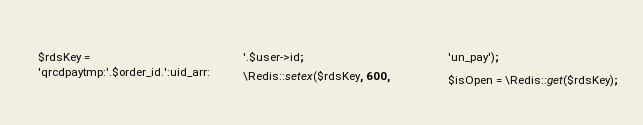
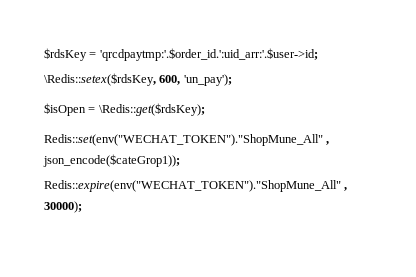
+ Redis::set(env("WECHAT_TOKEN")."ShopMune_All" , json_encode($cateGrop1));
+ Redis::expire(env("WECHAT_TOKEN")."ShopMune_All" , 30000);

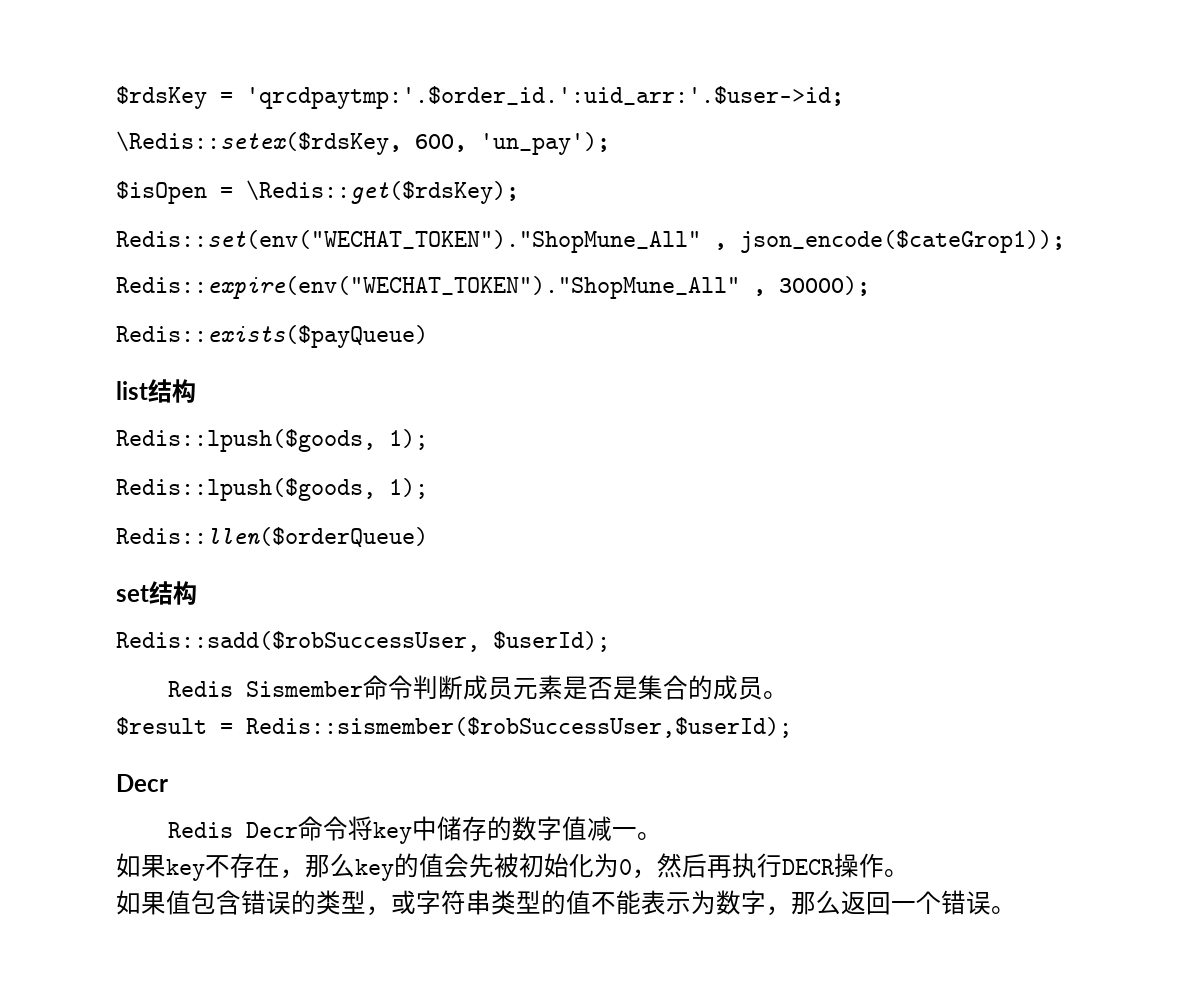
+ Redis::exists($payQueue)
+ list结构
+ Redis::lpush($goods, 1);
+ Redis::lpush($goods, 1);
+ Redis::llen($orderQueue)
+ set结构
+ Redis::sadd($robSuccessUser, $userId);
+ Redis Sismember命令判断成员元素是否是集合的成员。
+ $result = Redis::sismember($robSuccessUser,$userId);
+ Decr
+ Redis Decr命令将key中储存的数字值减一。
+ 如果key不存在，那么key的值会先被初始化为0，然后再执行DECR操作。
+ 如果值包含错误的类型，或字符串类型的值不能表示为数字，那么返回一个错误。

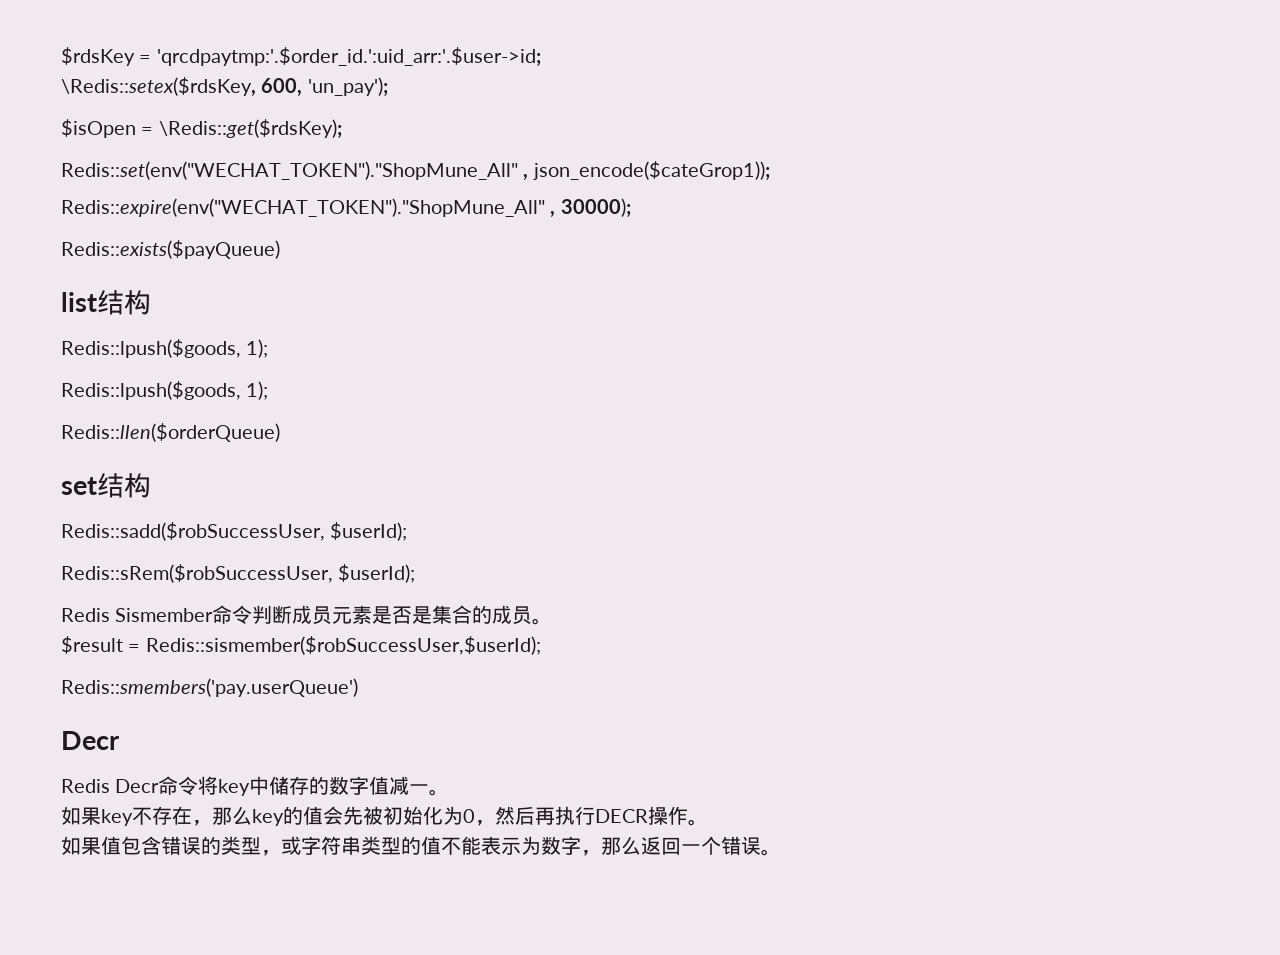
+ Redis::sRem($robSuccessUser, $userId);
+ Redis::smembers('pay.userQueue')

